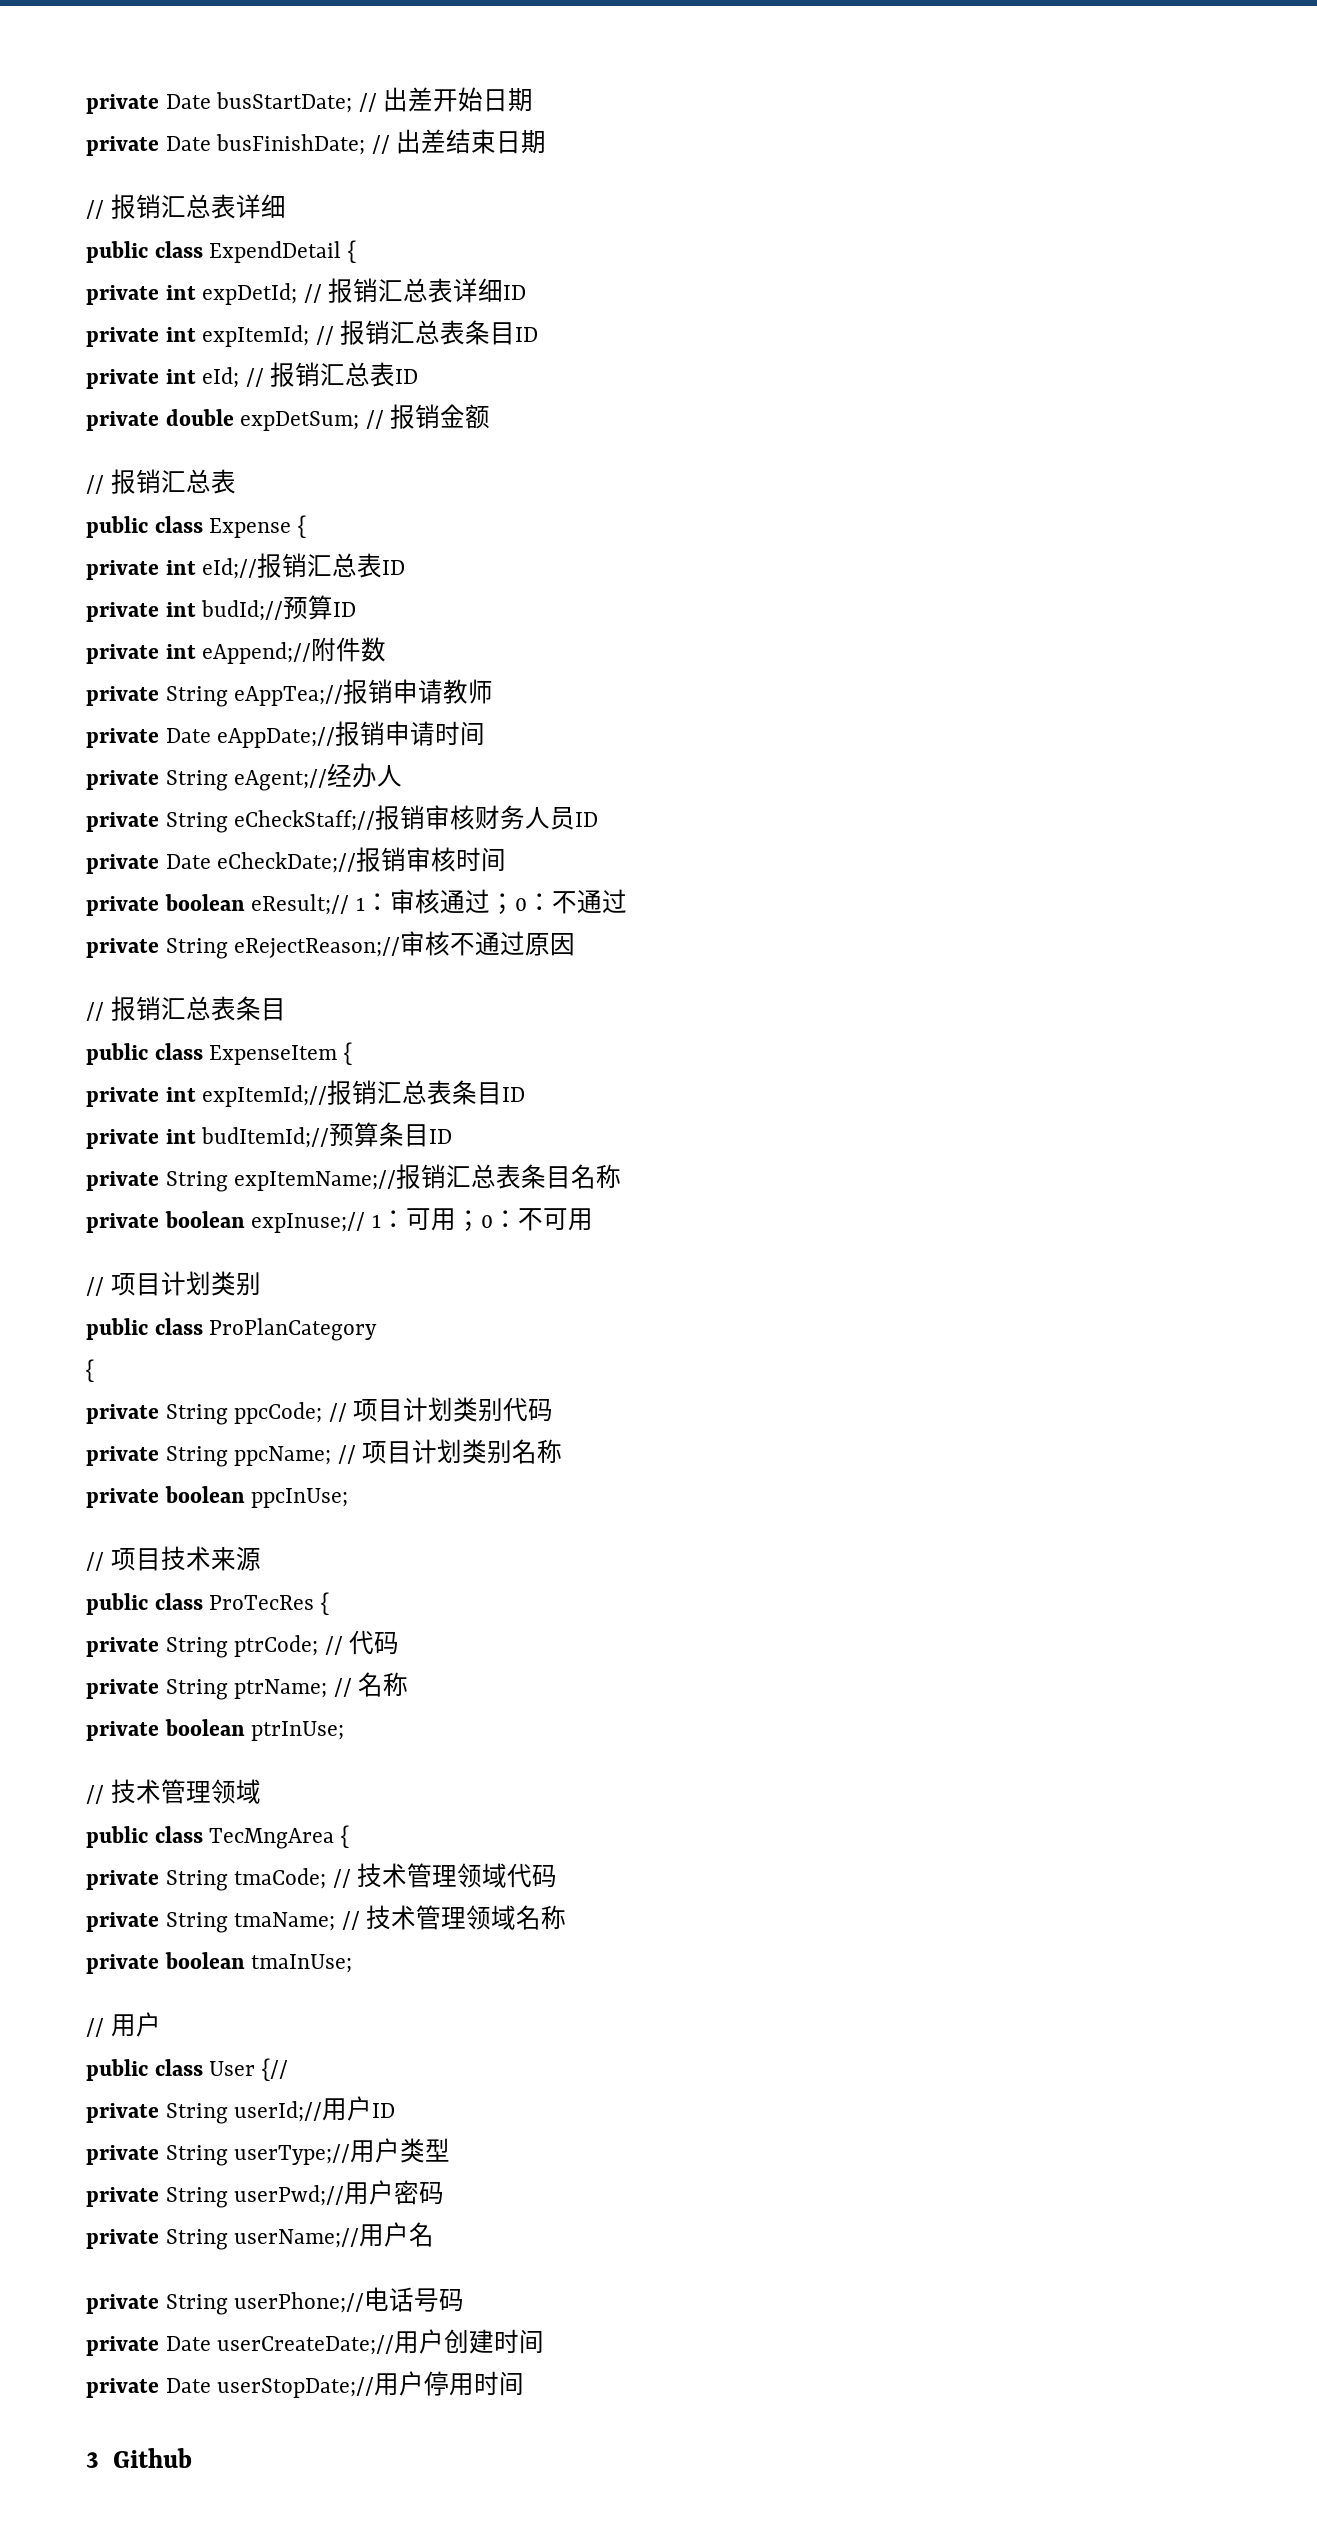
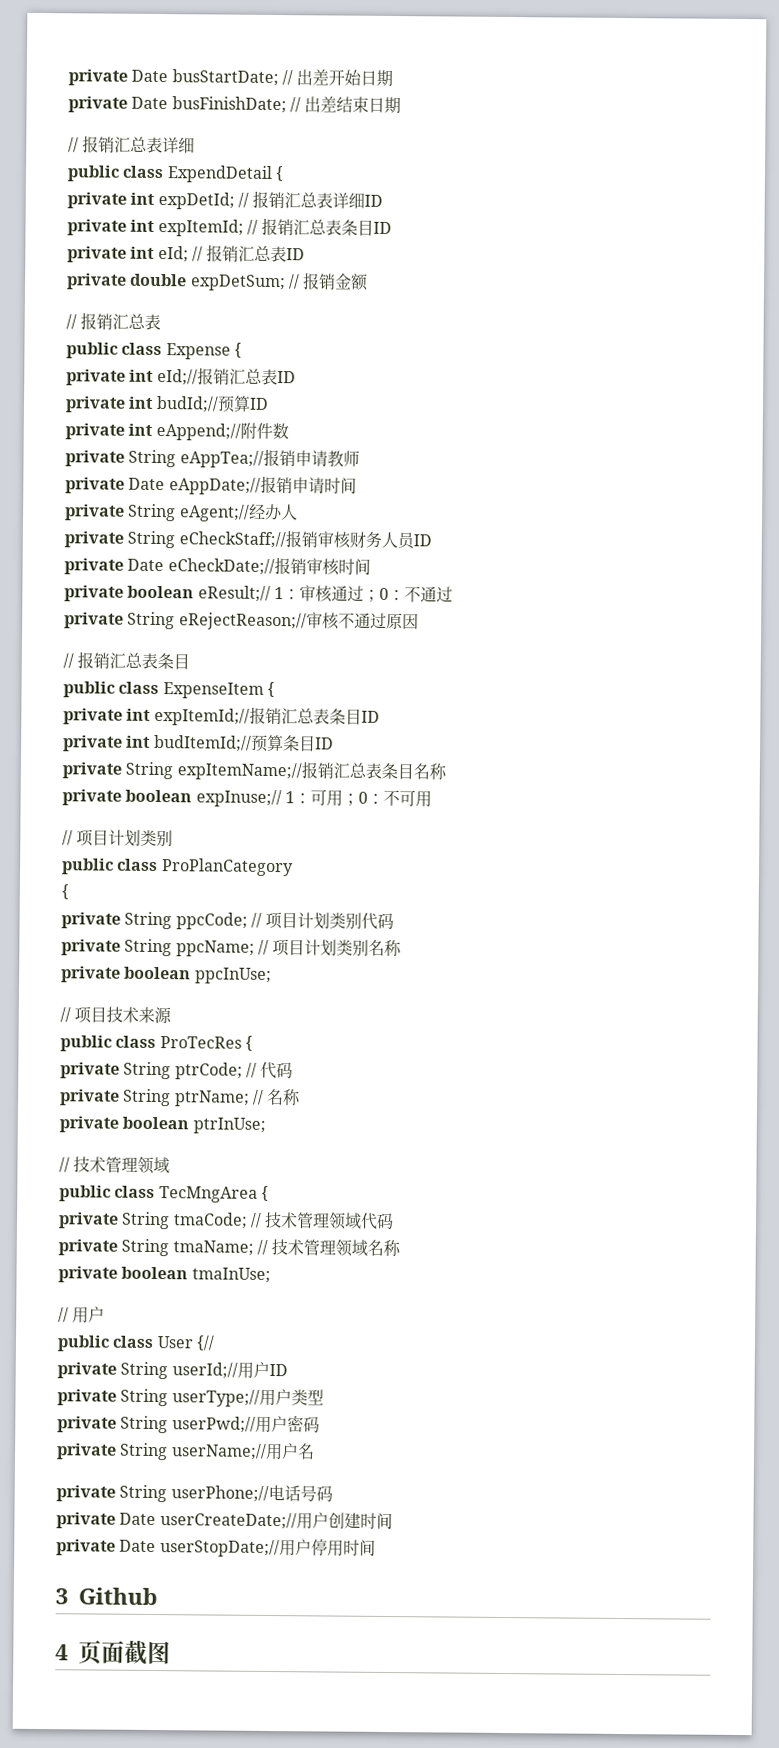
+ 4页面截图

